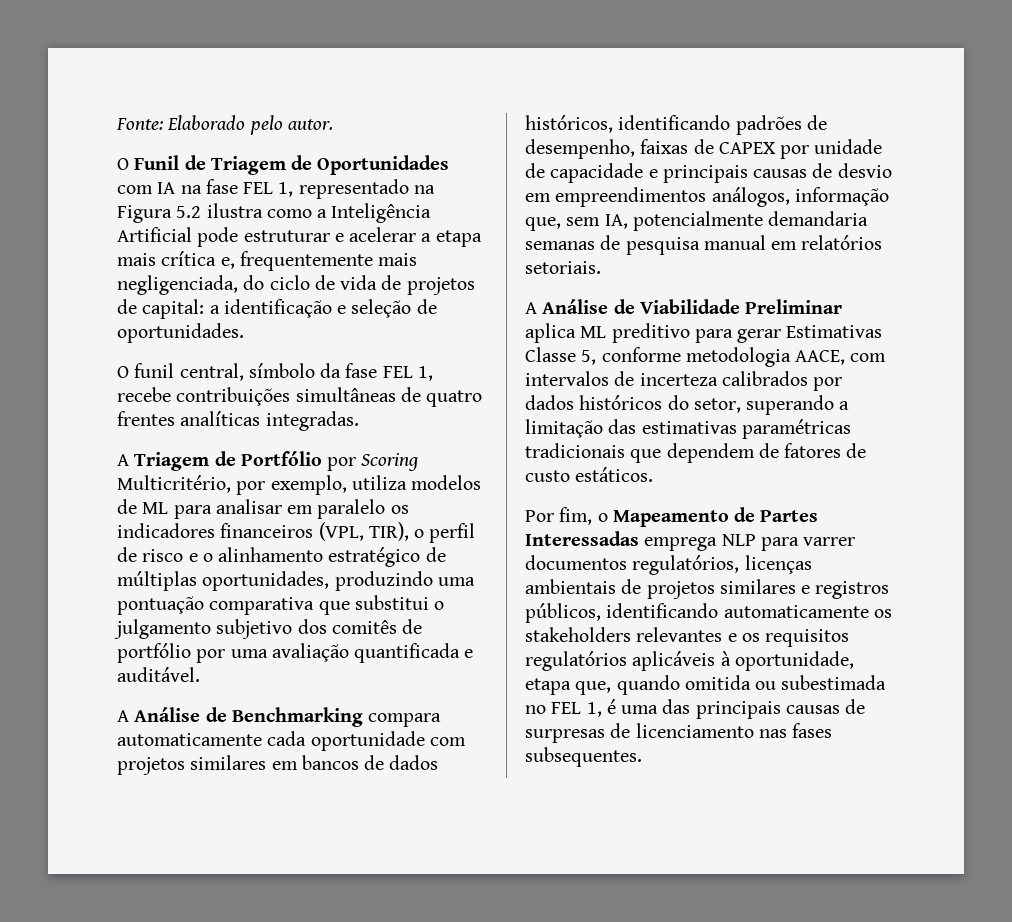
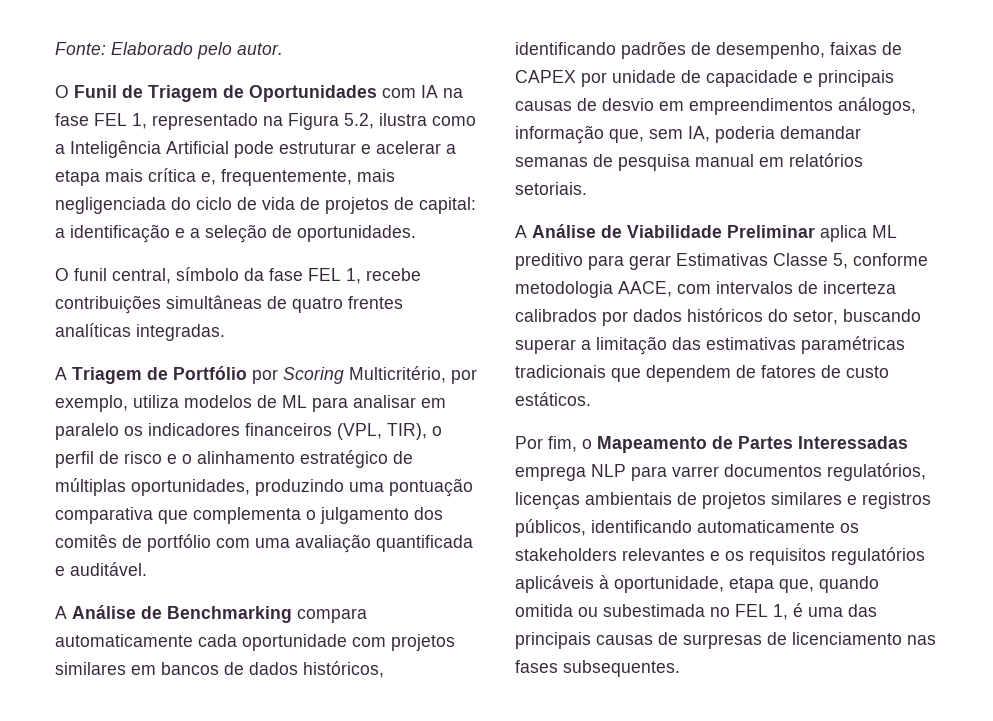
- O Funil de Triagem de Oportunidades com IA na fase FEL 1, representado na Figura 5.2 ilustra como a Inteligência Artificial pode estruturar e acelerar a etapa mais crítica e, frequentemente mais negligenciada, do ciclo de vida de projetos de capital: a identificação e seleção de oportunidades.
+ O Funil de Triagem de Oportunidades com IA na fase FEL 1, representado na Figura 5.2, ilustra como a Inteligência Artificial pode estruturar e acelerar a etapa mais crítica e, frequentemente, mais negligenciada do ciclo de vida de projetos de capital: a identificação e a seleção de oportunidades.
- A Triagem de Portfólio por Scoring Multicritério, por exemplo, utiliza modelos de ML para analisar em paralelo os indicadores financeiros (VPL, TIR), o perfil de risco e o alinhamento estratégico de múltiplas oportunidades, produzindo uma pontuação comparativa que substitui o julgamento subjetivo dos comitês de portfólio por uma avaliação quantificada e auditável.
+ A Triagem de Portfólio por Scoring Multicritério, por exemplo, utiliza modelos de ML para analisar em paralelo os indicadores financeiros (VPL, TIR), o perfil de risco e o alinhamento estratégico de múltiplas oportunidades, produzindo uma pontuação comparativa que complementa o julgamento dos comitês de portfólio com uma avaliação quantificada e auditável.
- A Análise de Benchmarking compara automaticamente cada oportunidade com projetos similares em bancos de dados históricos, identificando padrões de desempenho, faixas de CAPEX por unidade de capacidade e principais causas de desvio em empreendimentos análogos, informação que, sem IA, potencialmente demandaria semanas de pesquisa manual em relatórios setoriais.
+ A Análise de Benchmarking compara automaticamente cada oportunidade com projetos similares em bancos de dados históricos, identificando padrões de desempenho, faixas de CAPEX por unidade de capacidade e principais causas de desvio em empreendimentos análogos, informação que, sem IA, poderia demandar semanas de pesquisa manual em relatórios setoriais.
- A Análise de Viabilidade Preliminar aplica ML preditivo para gerar Estimativas Classe 5, conforme metodologia AACE, com intervalos de incerteza calibrados por dados históricos do setor, superando a limitação das estimativas paramétricas tradicionais que dependem de fatores de custo estáticos.
+ A Análise de Viabilidade Preliminar aplica ML preditivo para gerar Estimativas Classe 5, conforme metodologia AACE, com intervalos de incerteza calibrados por dados históricos do setor, buscando superar a limitação das estimativas paramétricas tradicionais que dependem de fatores de custo estáticos.

